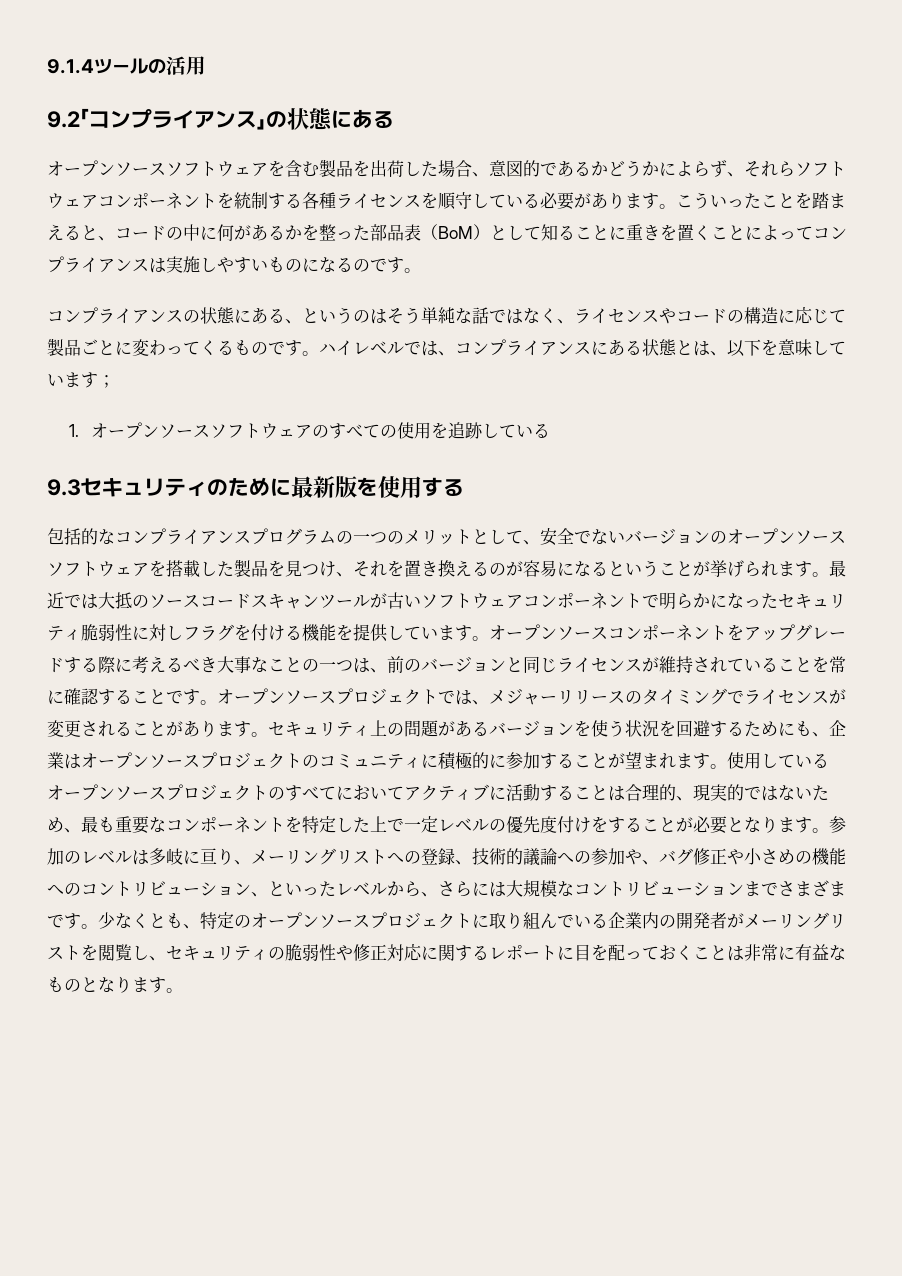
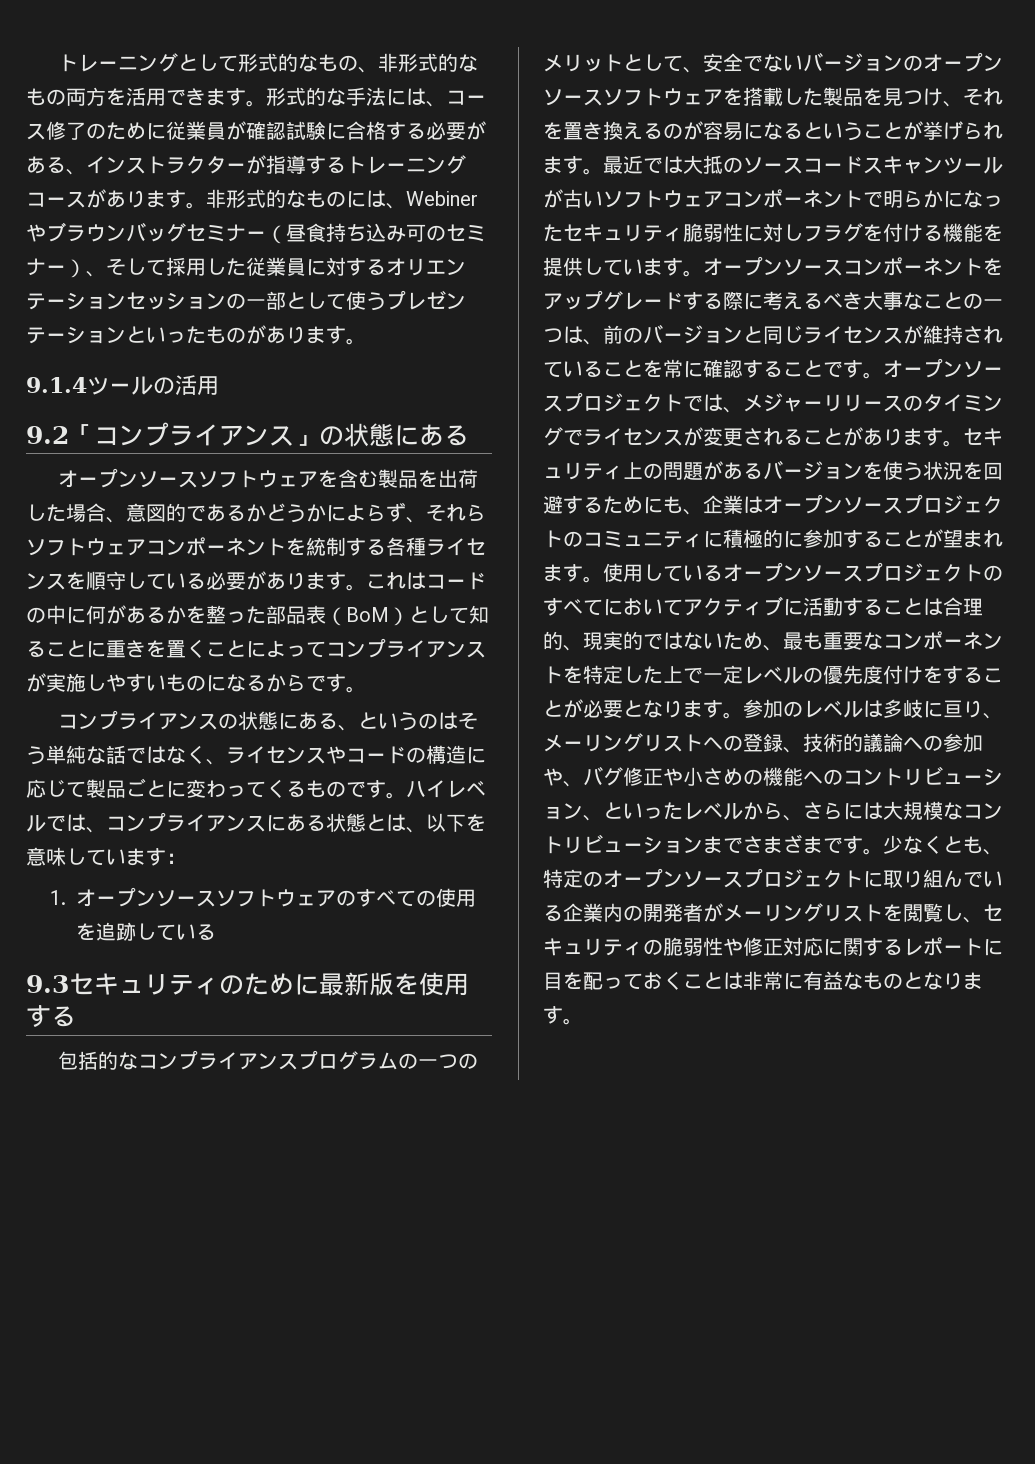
+ トレーニングとして形式的なもの、非形式的なもの両方を活用できます。形式的な手法には、コース修了のために従業員が確認試験に合格する必要がある、インストラクターが指導するトレーニングコースがあります。非形式的なものには、Webinerやブラウンバッグセミナー（昼食持ち込み可のセミナー）、そして採用した従業員に対するオリエンテーションセッションの一部として使うプレゼンテーションといったものがあります。
- こういったことを踏まえると、コードの中に何があるかを整った部品表（BoM）として知ることに重きを置くことによってコンプライアンスは実施しやすいものになるのです。
+ これはコードの中に何があるかを整った部品表（BoM）として知ることに重きを置くことによってコンプライアンスが実施しやすいものになるからです。
- ハイレベルでは、コンプライアンスにある状態とは、以下を意味しています；
+ ハイレベルでは、コンプライアンスにある状態とは、以下を意味しています：

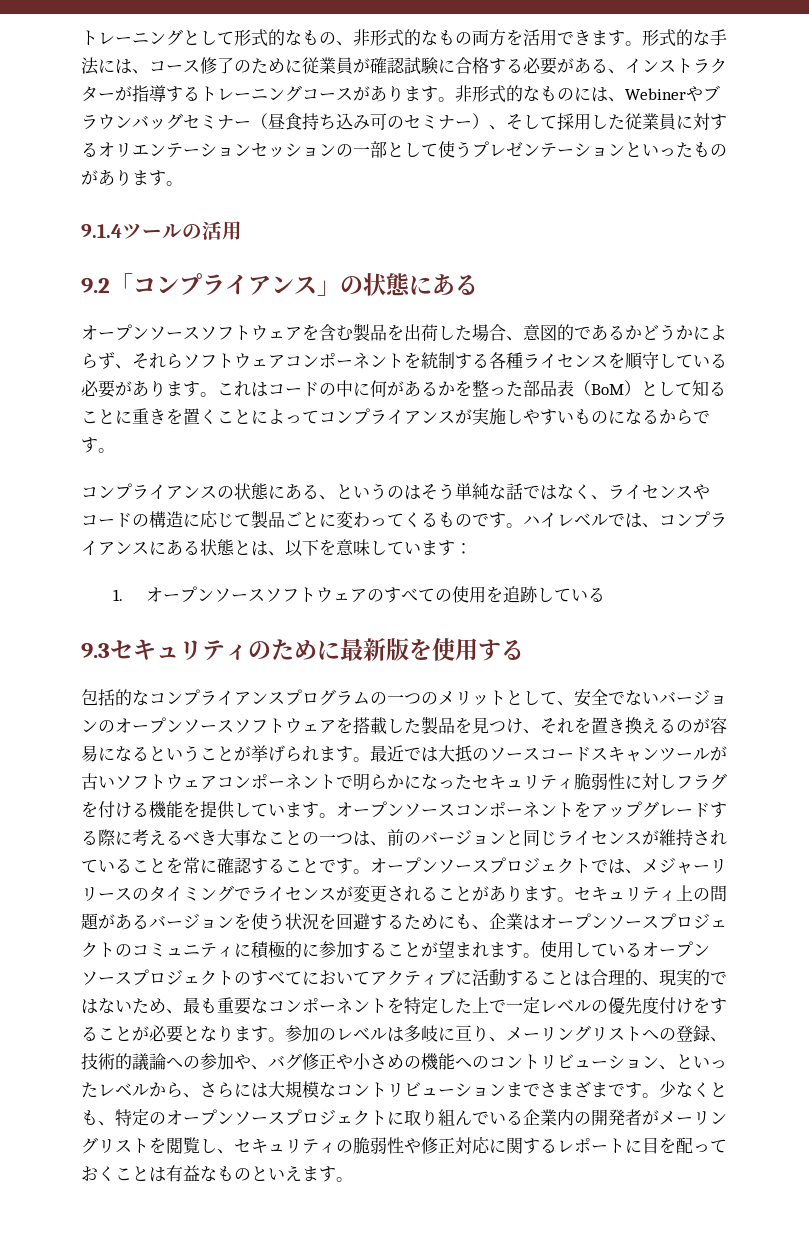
- 少なくとも、特定のオープンソースプロジェクトに取り組んでいる企業内の開発者がメーリングリストを閲覧し、セキュリティの脆弱性や修正対応に関するレポートに目を配っておくことは非常に有益なものとなります。
+ 少なくとも、特定のオープンソースプロジェクトに取り組んでいる企業内の開発者がメーリングリストを閲覧し、セキュリティの脆弱性や修正対応に関するレポートに目を配っておくことは有益なものといえます。

